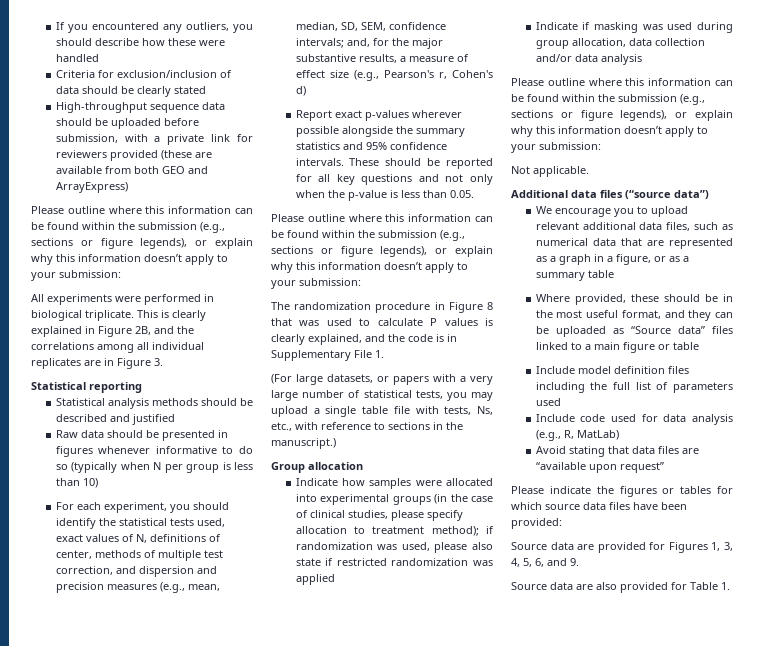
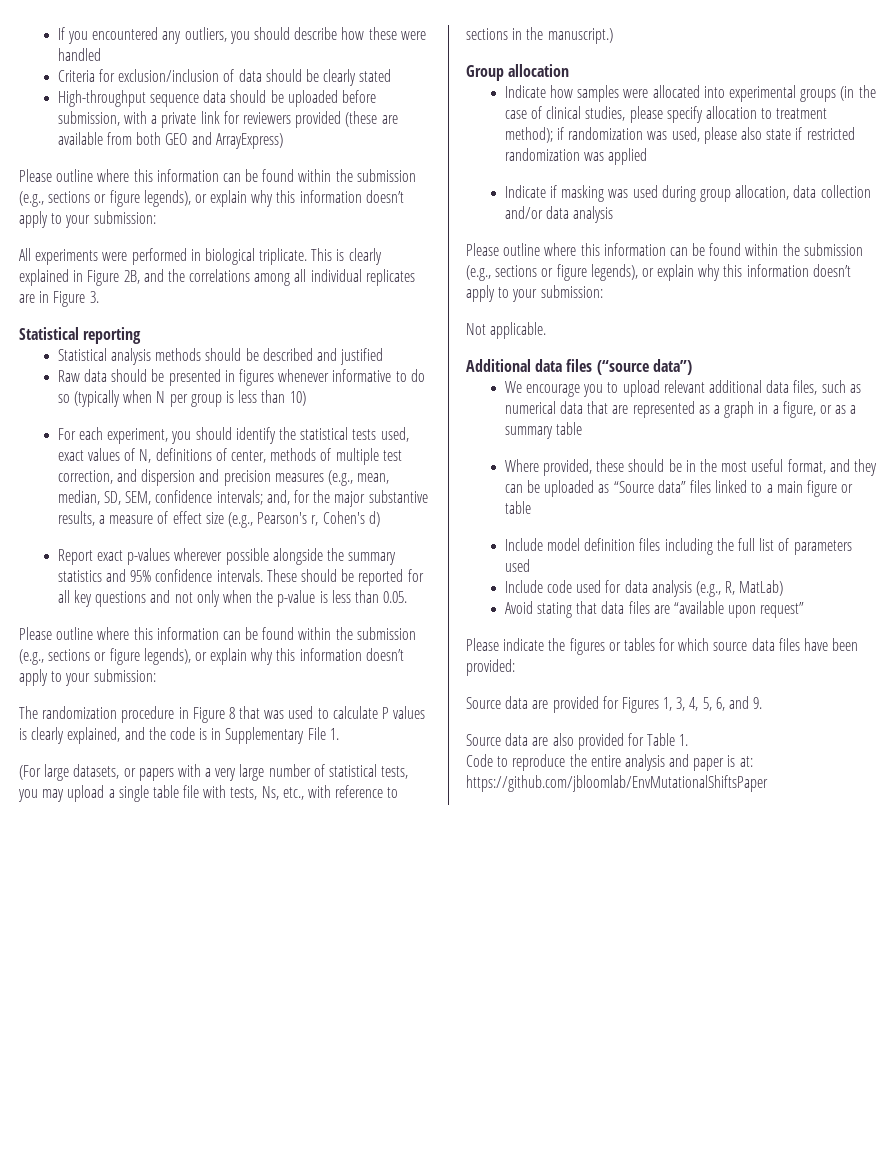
+ Code to reproduce the entire analysis and paper is at: https://github.com/jbloomlab/EnvMutationalShiftsPaper

